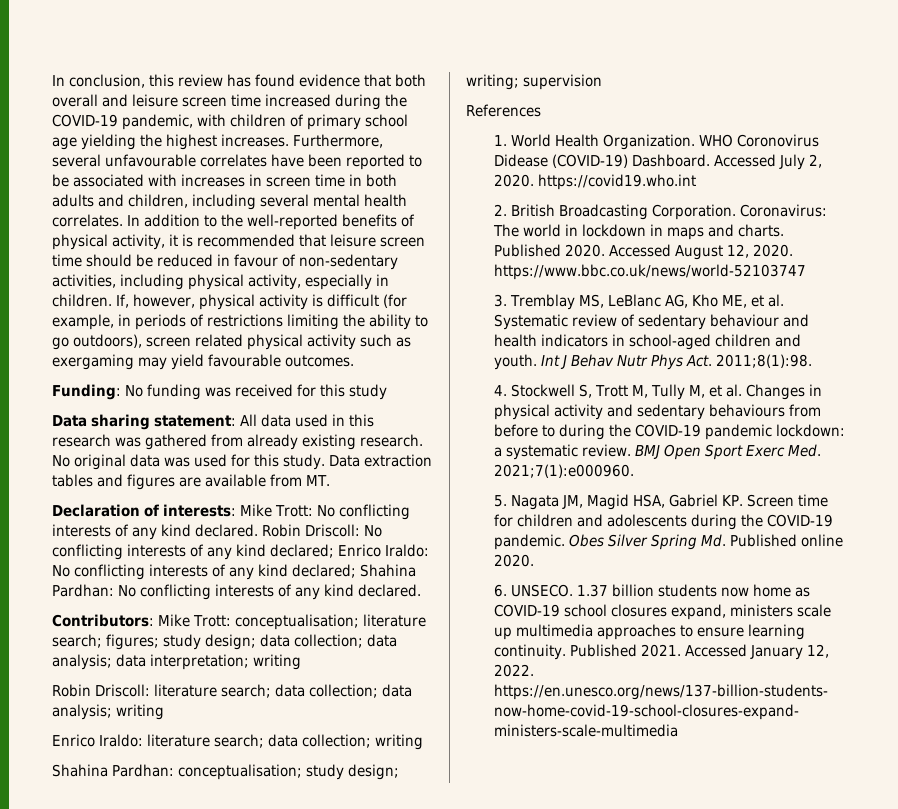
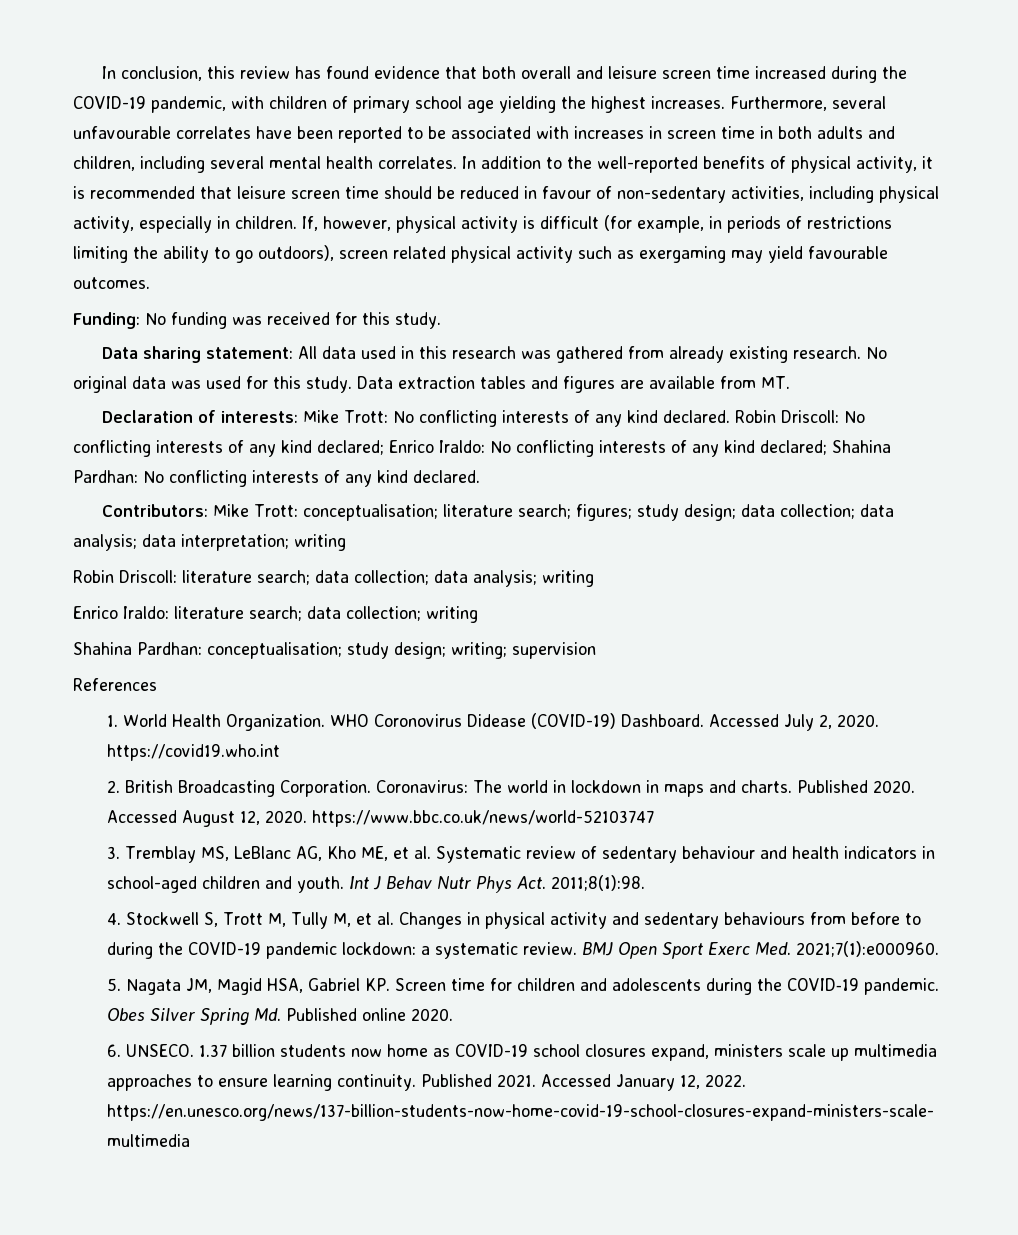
- Funding: No funding was received for this study
+ Funding: No funding was received for this study.

